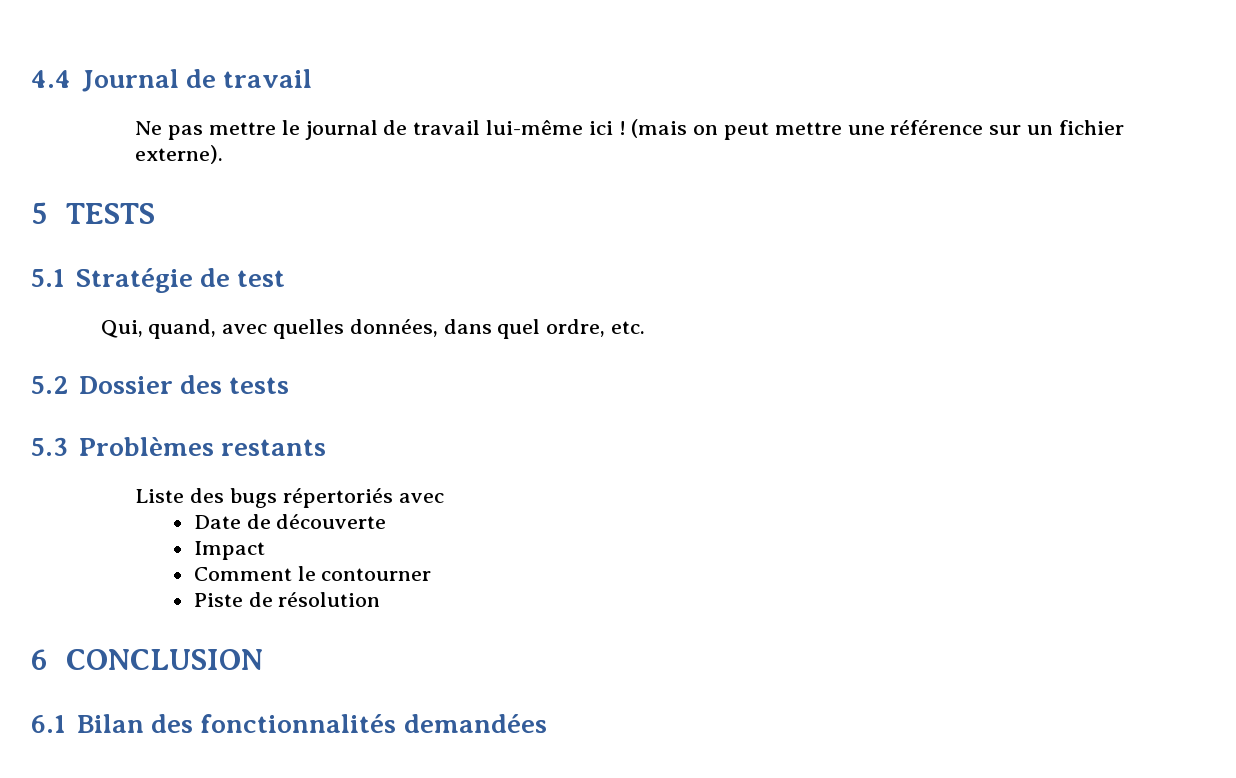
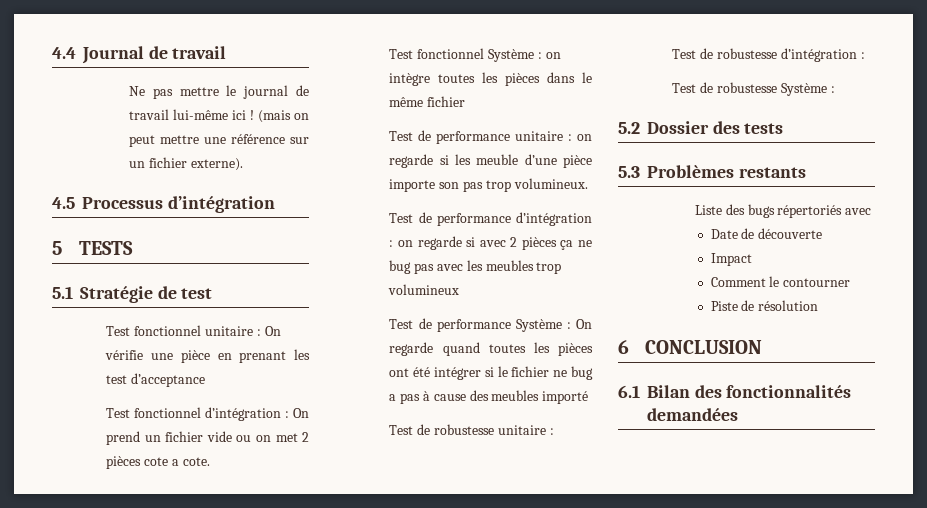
+ 4.5 Processus d’intégration
- Qui, quand, avec quelles données, dans quel ordre, etc.
+ Test fonctionnel unitaire : On vérifie une pièce en prenant les test d’acceptance
+ Test fonctionnel d’intégration : On prend un fichier vide ou on met 2 pièces cote a cote.
+ Test fonctionnel Système : on intègre toutes les pièces dans le même fichier
+ Test de performance unitaire : on regarde si les meuble d’une pièce importe son pas trop volumineux.
+ Test de performance d’intégration : on regarde si avec 2 pièces ça ne bug pas avec les meubles trop volumineux
+ Test de performance Système : On regarde quand toutes les pièces ont été intégrer si le fichier ne bug a pas à cause des meubles importé
+ Test de robustesse unitaire :
+ Test de robustesse d’intégration :
+ Test de robustesse Système :

